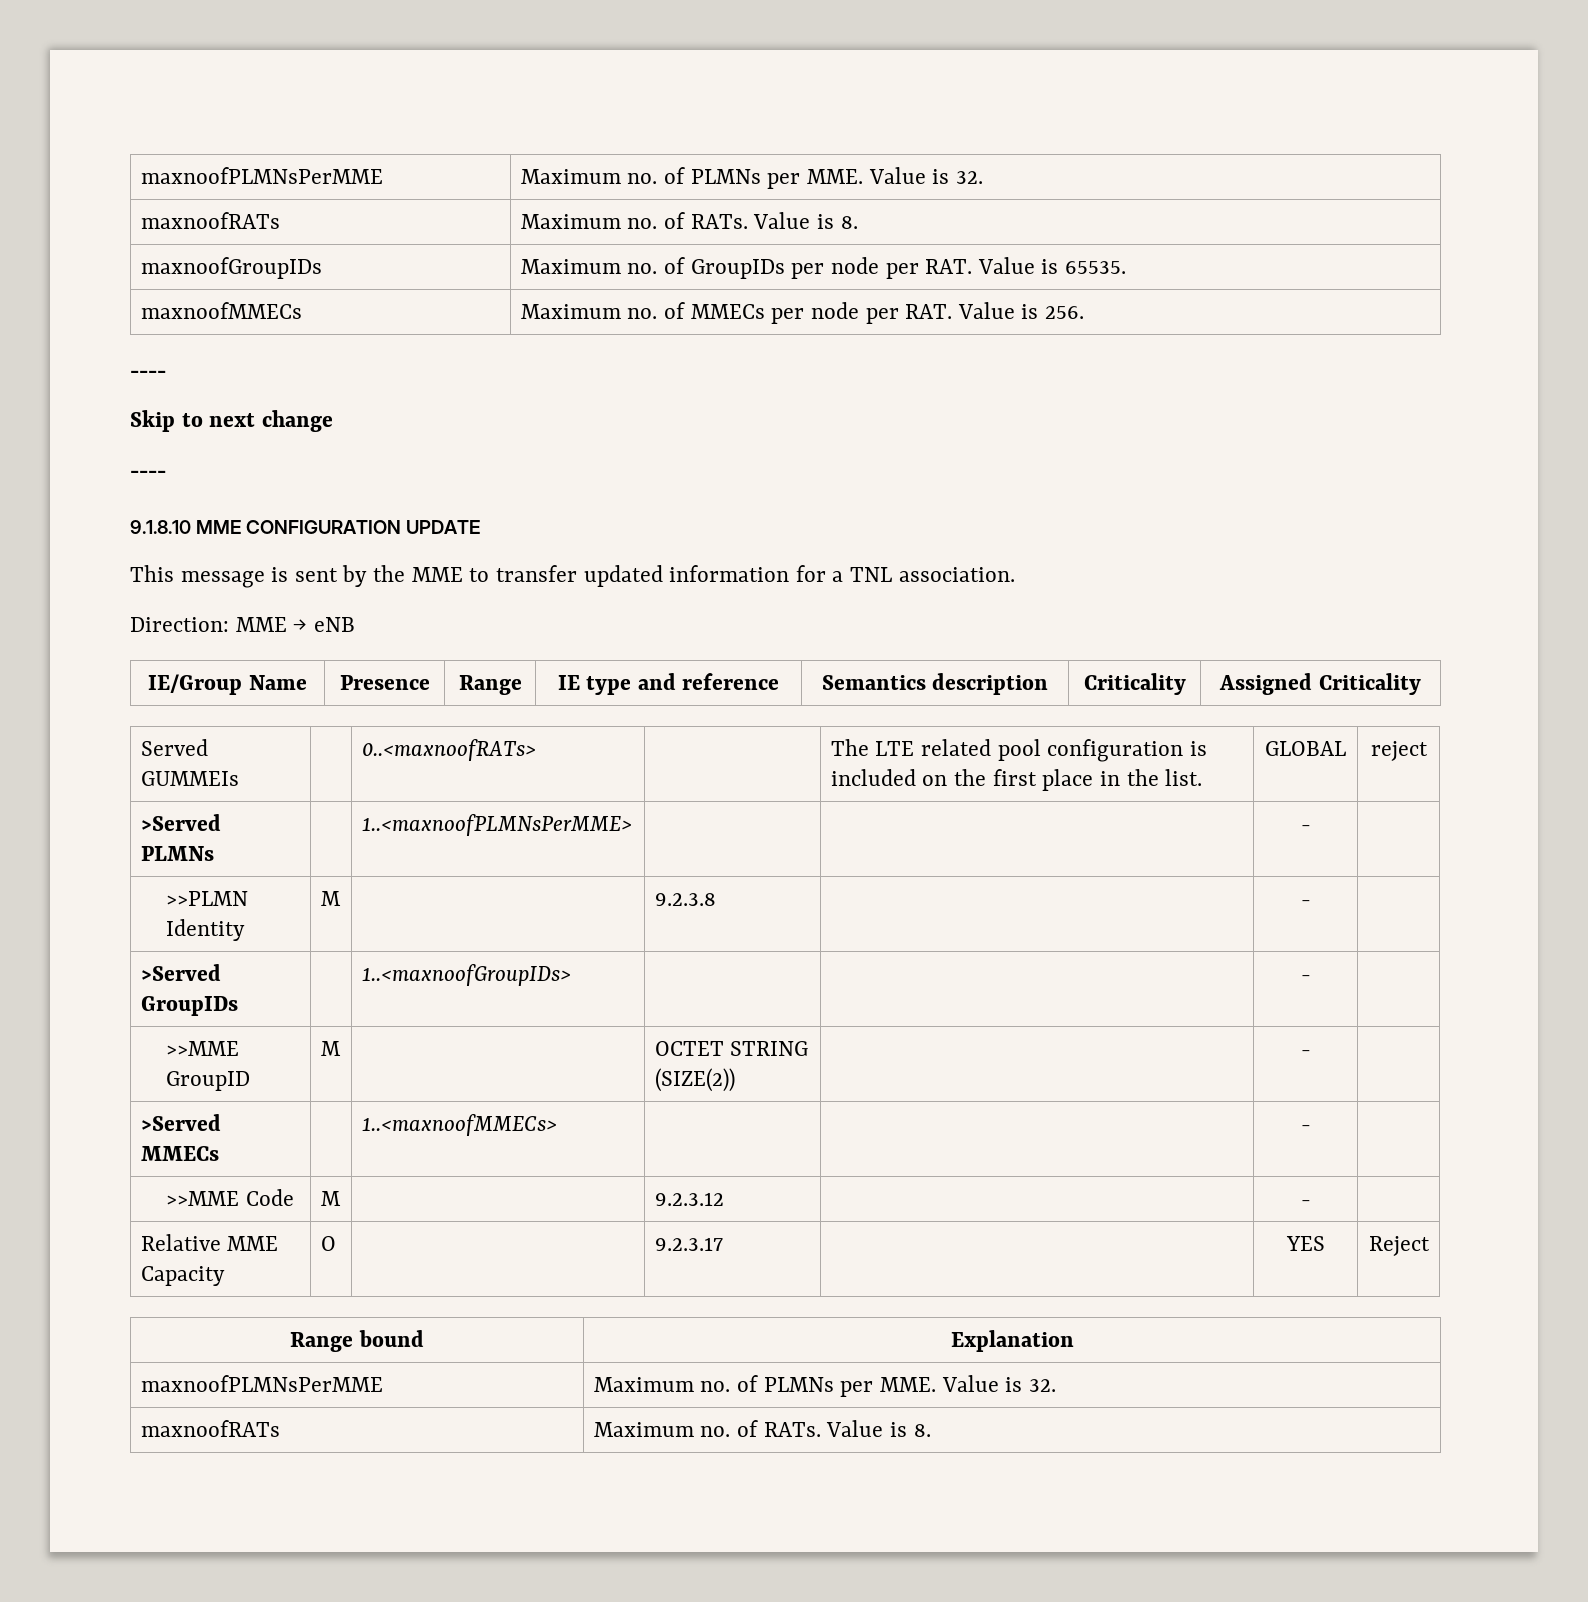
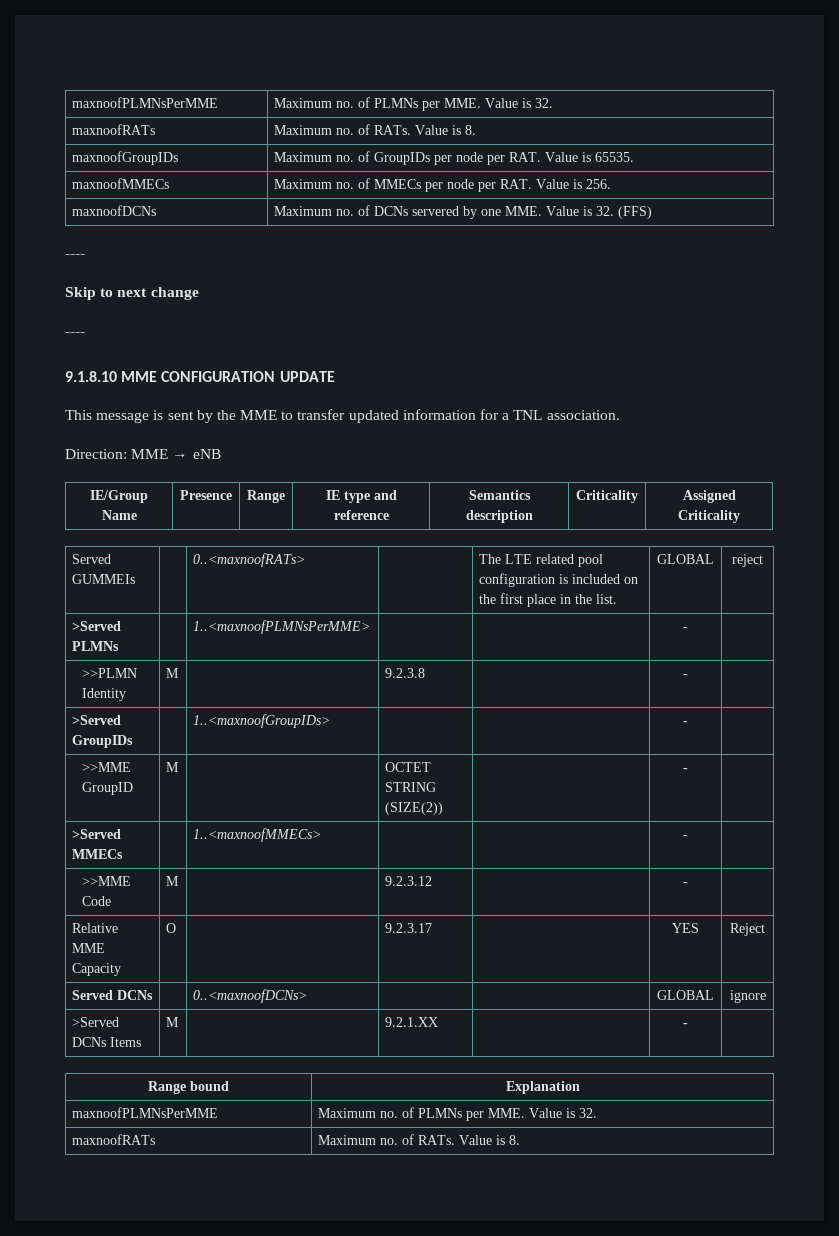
+ maxnoofDCNs | Maximum no. of DCNs servered by one MME. Value is 32. (FFS)
+ Served DCNs | | 0..<maxnoofDCNs> | | | GLOBAL | ignore
+ >Served DCNs Items | M | | 9.2.1.XX | | - |

